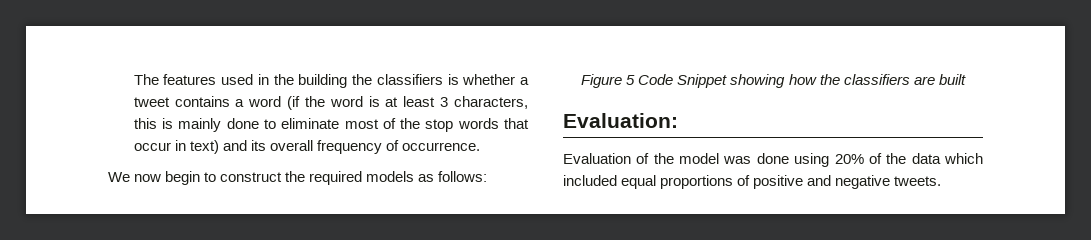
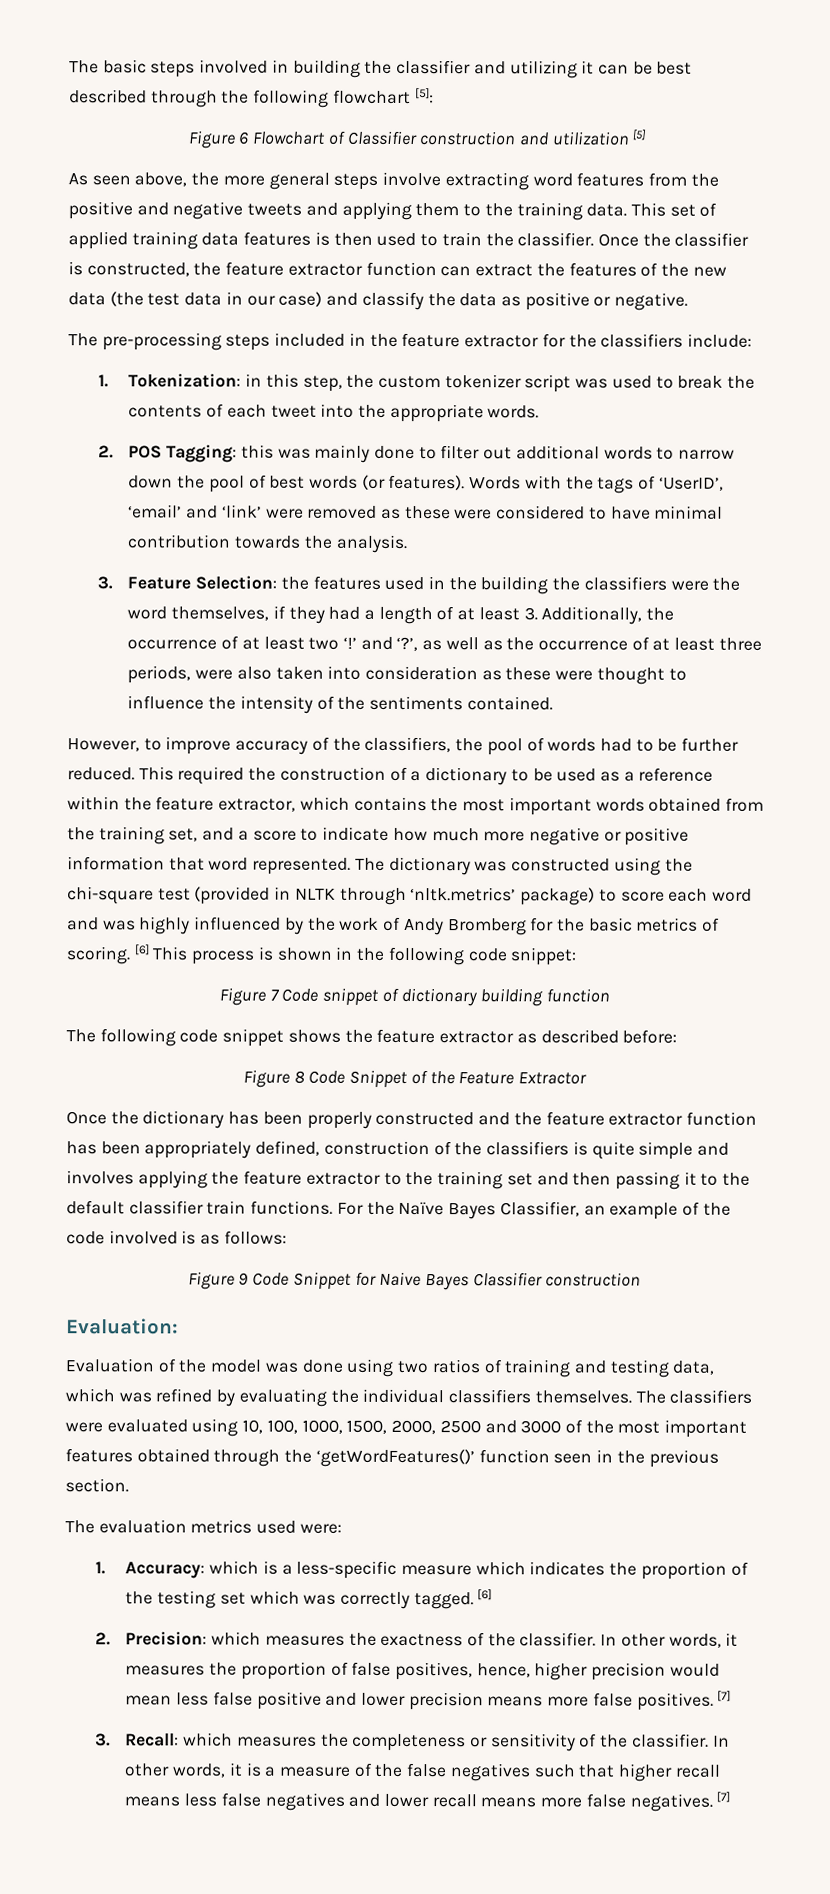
- The features used in the building the classifiers is whether a tweet contains a word (if the word is at least 3 characters, this is mainly done to eliminate most of the stop words that occur in text) and its overall frequency of occurrence.
- We now begin to construct the required models as follows:
+ The basic steps involved in building the classifier and utilizing it can be best described through the following flowchart [5]:
+ Figure 6 Flowchart of Classifier construction and utilization [5]
+ As seen above, the more general steps involve extracting word features from the positive and negative tweets and applying them to the training data. This set of applied training data features is then used to train the classifier. Once the classifier is constructed, the feature extractor function can extract the features of the new data (the test data in our case) and classify the data as positive or negative.
+ The pre-processing steps included in the feature extractor for the classifiers include:
+ 1. Tokenization: in this step, the custom tokenizer script was used to break the contents of each tweet into the appropriate words.
+ 2. POS Tagging: this was mainly done to filter out additional words to narrow down the pool of best words (or features). Words with the tags of ‘UserID’, ‘email’ and ‘link’ were removed as these were considered to have minimal contribution towards the analysis.
+ 3. Feature Selection: the features used in the building the classifiers were the word themselves, if they had a length of at least 3. Additionally, the occurrence of at least two ‘!’ and ‘?’, as well as the occurrence of at least three periods, were also taken into consideration as these were thought to influence the intensity of the sentiments contained.
+ However, to improve accuracy of the classifiers, the pool of words had to be further reduced. This required the construction of a dictionary to be used as a reference within the feature extractor, which contains the most important words obtained from the training set, and a score to indicate how much more negative or positive information that word represented. The dictionary was constructed using the chi-square test (provided in NLTK through ‘nltk.metrics’ package) to score each word and was highly influenced by the work of Andy Bromberg for the basic metrics of scoring. [6] This process is shown in the following code snippet:
+ Figure 7 Code snippet of dictionary building function
+ The following code snippet shows the feature extractor as described before:
+ Figure 8 Code Snippet of the Feature Extractor
+ Once the dictionary has been properly constructed and the feature extractor function has been appropriately defined, construction of the classifiers is quite simple and involves applying the feature extractor to the training set and then passing it to the default classifier train functions. For the Naïve Bayes Classifier, an example of the code involved is as follows:
- Figure 5 Code Snippet showing how the classifiers are built
+ Figure 9 Code Snippet for Naive Bayes Classifier construction
- Evaluation of the model was done using 20% of the data which included equal proportions of positive and negative tweets.
+ Evaluation of the model was done using two ratios of training and testing data, which was refined by evaluating the individual classifiers themselves. The classifiers were evaluated using 10, 100, 1000, 1500, 2000, 2500 and 3000 of the most important features obtained through the ‘getWordFeatures()’ function seen in the previous section.
+ The evaluation metrics used were:
+ 1. Accuracy: which is a less-specific measure which indicates the proportion of the testing set which was correctly tagged. [6]
+ 2. Precision: which measures the exactness of the classifier. In other words, it measures the proportion of false positives, hence, higher precision would mean less false positive and lower precision means more false positives. [7]
+ 3. Recall: which measures the completeness or sensitivity of the classifier. In other words, it is a measure of the false negatives such that higher recall means less false negatives and lower recall means more false negatives. [7]

